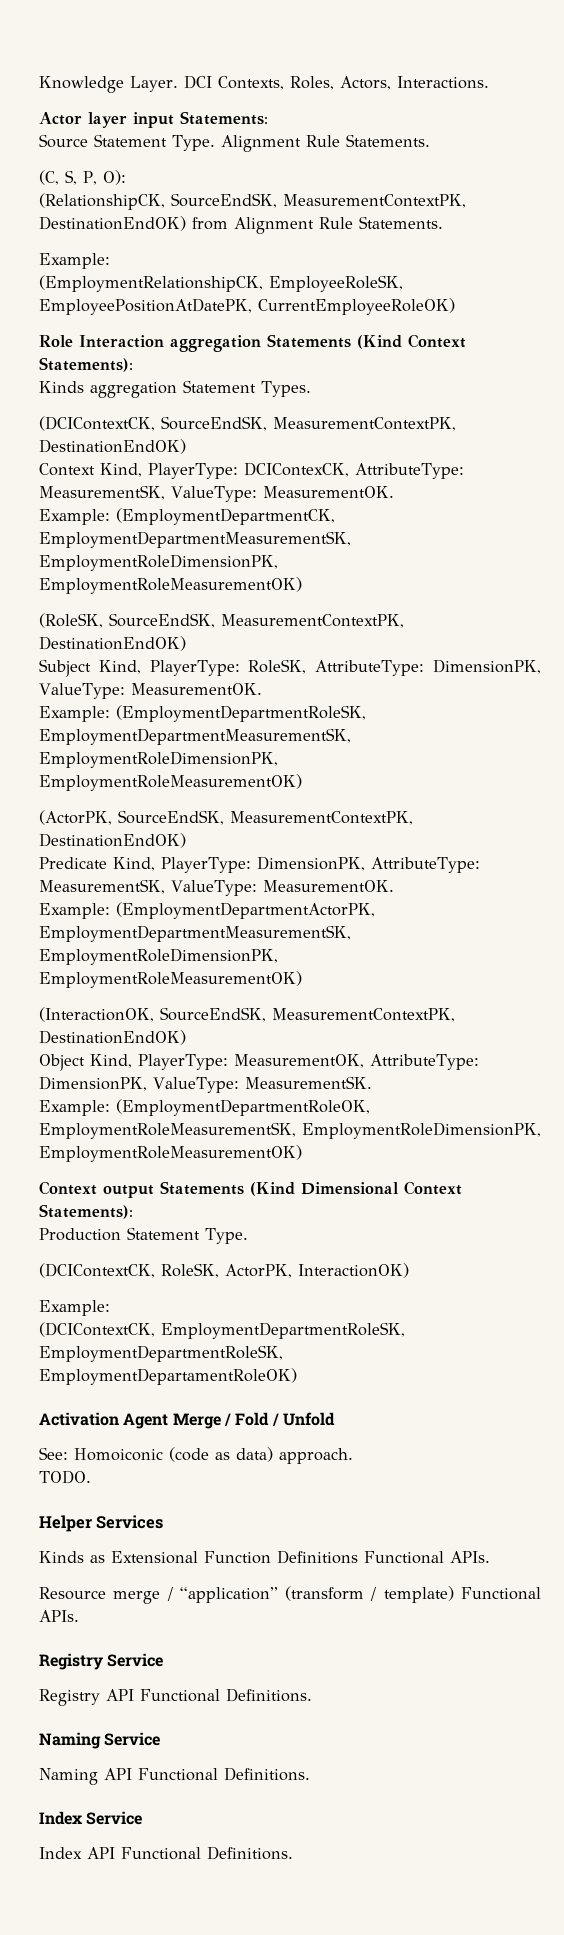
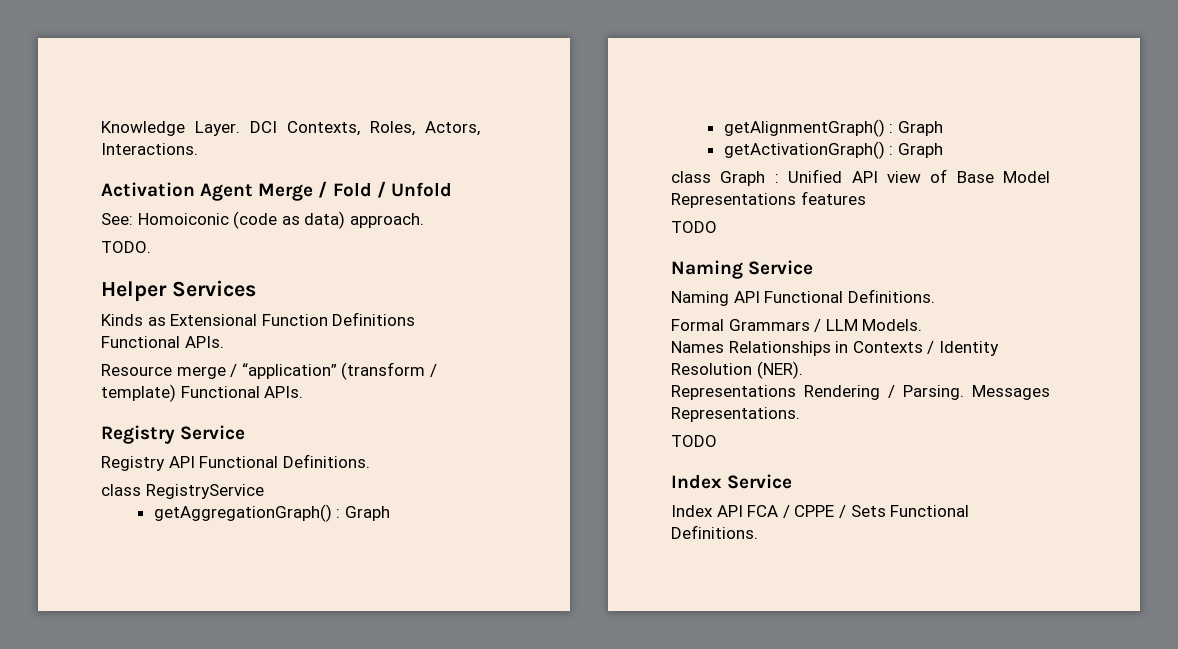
- Actor layer input Statements:
- Source Statement Type. Alignment Rule Statements.
- (C, S, P, O):
- (RelationshipCK, SourceEndSK, MeasurementContextPK, DestinationEndOK) from Alignment Rule Statements.
- Example:
- (EmploymentRelationshipCK, EmployeeRoleSK, EmployeePositionAtDatePK, CurrentEmployeeRoleOK)
- Role Interaction aggregation Statements (Kind Context Statements):
- Kinds aggregation Statement Types.
- (DCIContextCK, SourceEndSK, MeasurementContextPK, DestinationEndOK)
- Context Kind, PlayerType: DCIContexCK, AttributeType: MeasurementSK, ValueType: MeasurementOK.
- Example: (EmploymentDepartmentCK, EmploymentDepartmentMeasurementSK, EmploymentRoleDimensionPK, EmploymentRoleMeasurementOK)
- (RoleSK, SourceEndSK, MeasurementContextPK, DestinationEndOK)
- Subject Kind, PlayerType: RoleSK, AttributeType: DimensionPK, ValueType: MeasurementOK.
- Example: (EmploymentDepartmentRoleSK, EmploymentDepartmentMeasurementSK, EmploymentRoleDimensionPK, EmploymentRoleMeasurementOK)
- (ActorPK, SourceEndSK, MeasurementContextPK, DestinationEndOK)
- Predicate Kind, PlayerType: DimensionPK, AttributeType: MeasurementSK, ValueType: MeasurementOK.
- Example: (EmploymentDepartmentActorPK, EmploymentDepartmentMeasurementSK, EmploymentRoleDimensionPK, EmploymentRoleMeasurementOK)
- (InteractionOK, SourceEndSK, MeasurementContextPK, DestinationEndOK)
- Object Kind, PlayerType: MeasurementOK, AttributeType: DimensionPK, ValueType: MeasurementSK.
- Example: (EmploymentDepartmentRoleOK, EmploymentRoleMeasurementSK, EmploymentRoleDimensionPK, EmploymentRoleMeasurementOK)
- Context output Statements (Kind Dimensional Context Statements):
- Production Statement Type.
- (DCIContextCK, RoleSK, ActorPK, InteractionOK)
- Example:
- (DCIContextCK, EmploymentDepartmentRoleSK, EmploymentDepartmentRoleSK, EmploymentDepartamentRoleOK)
+ class RegistryService
+ getAggregationGraph() : Graph
+ getAlignmentGraph() : Graph
+ getActivationGraph() : Graph
+ class Graph : Unified API view of Base Model Representations features
+ TODO
+ Formal Grammars / LLM Models.
+ Names Relationships in Contexts / Identity Resolution (NER).
+ Representations Rendering / Parsing. Messages Representations.
+ TODO
- Index API Functional Definitions.
+ Index API FCA / CPPE / Sets Functional Definitions.

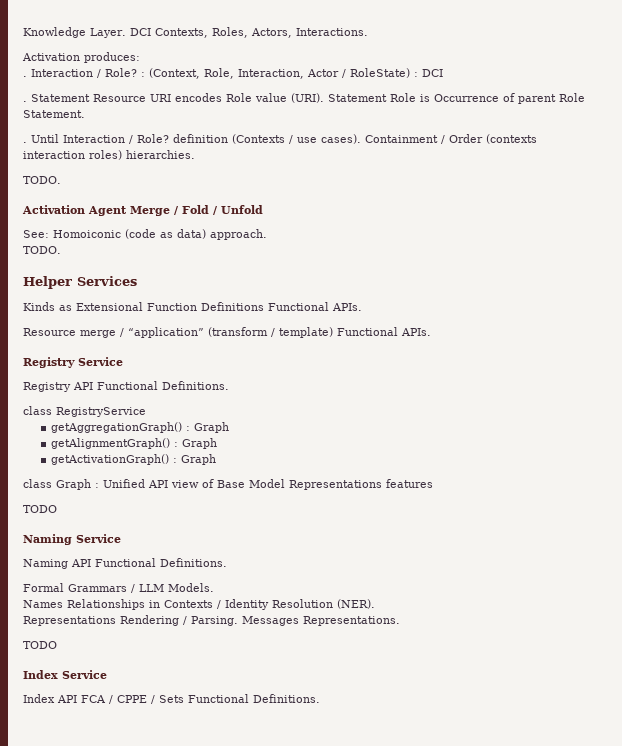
+ Activation produces:
+ . Interaction / Role? : (Context, Role, Interaction, Actor / RoleState) : DCI
+ . Statement Resource URI encodes Role value (URI). Statement Role is Occurrence of parent Role Statement.
+ . Until Interaction / Role? definition (Contexts / use cases). Containment / Order (contexts interaction roles) hierarchies.
+ TODO.

